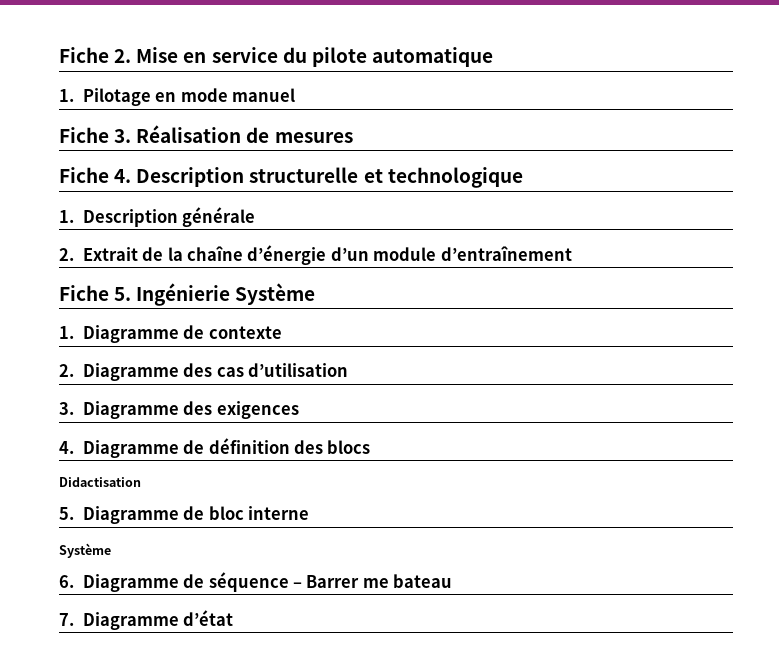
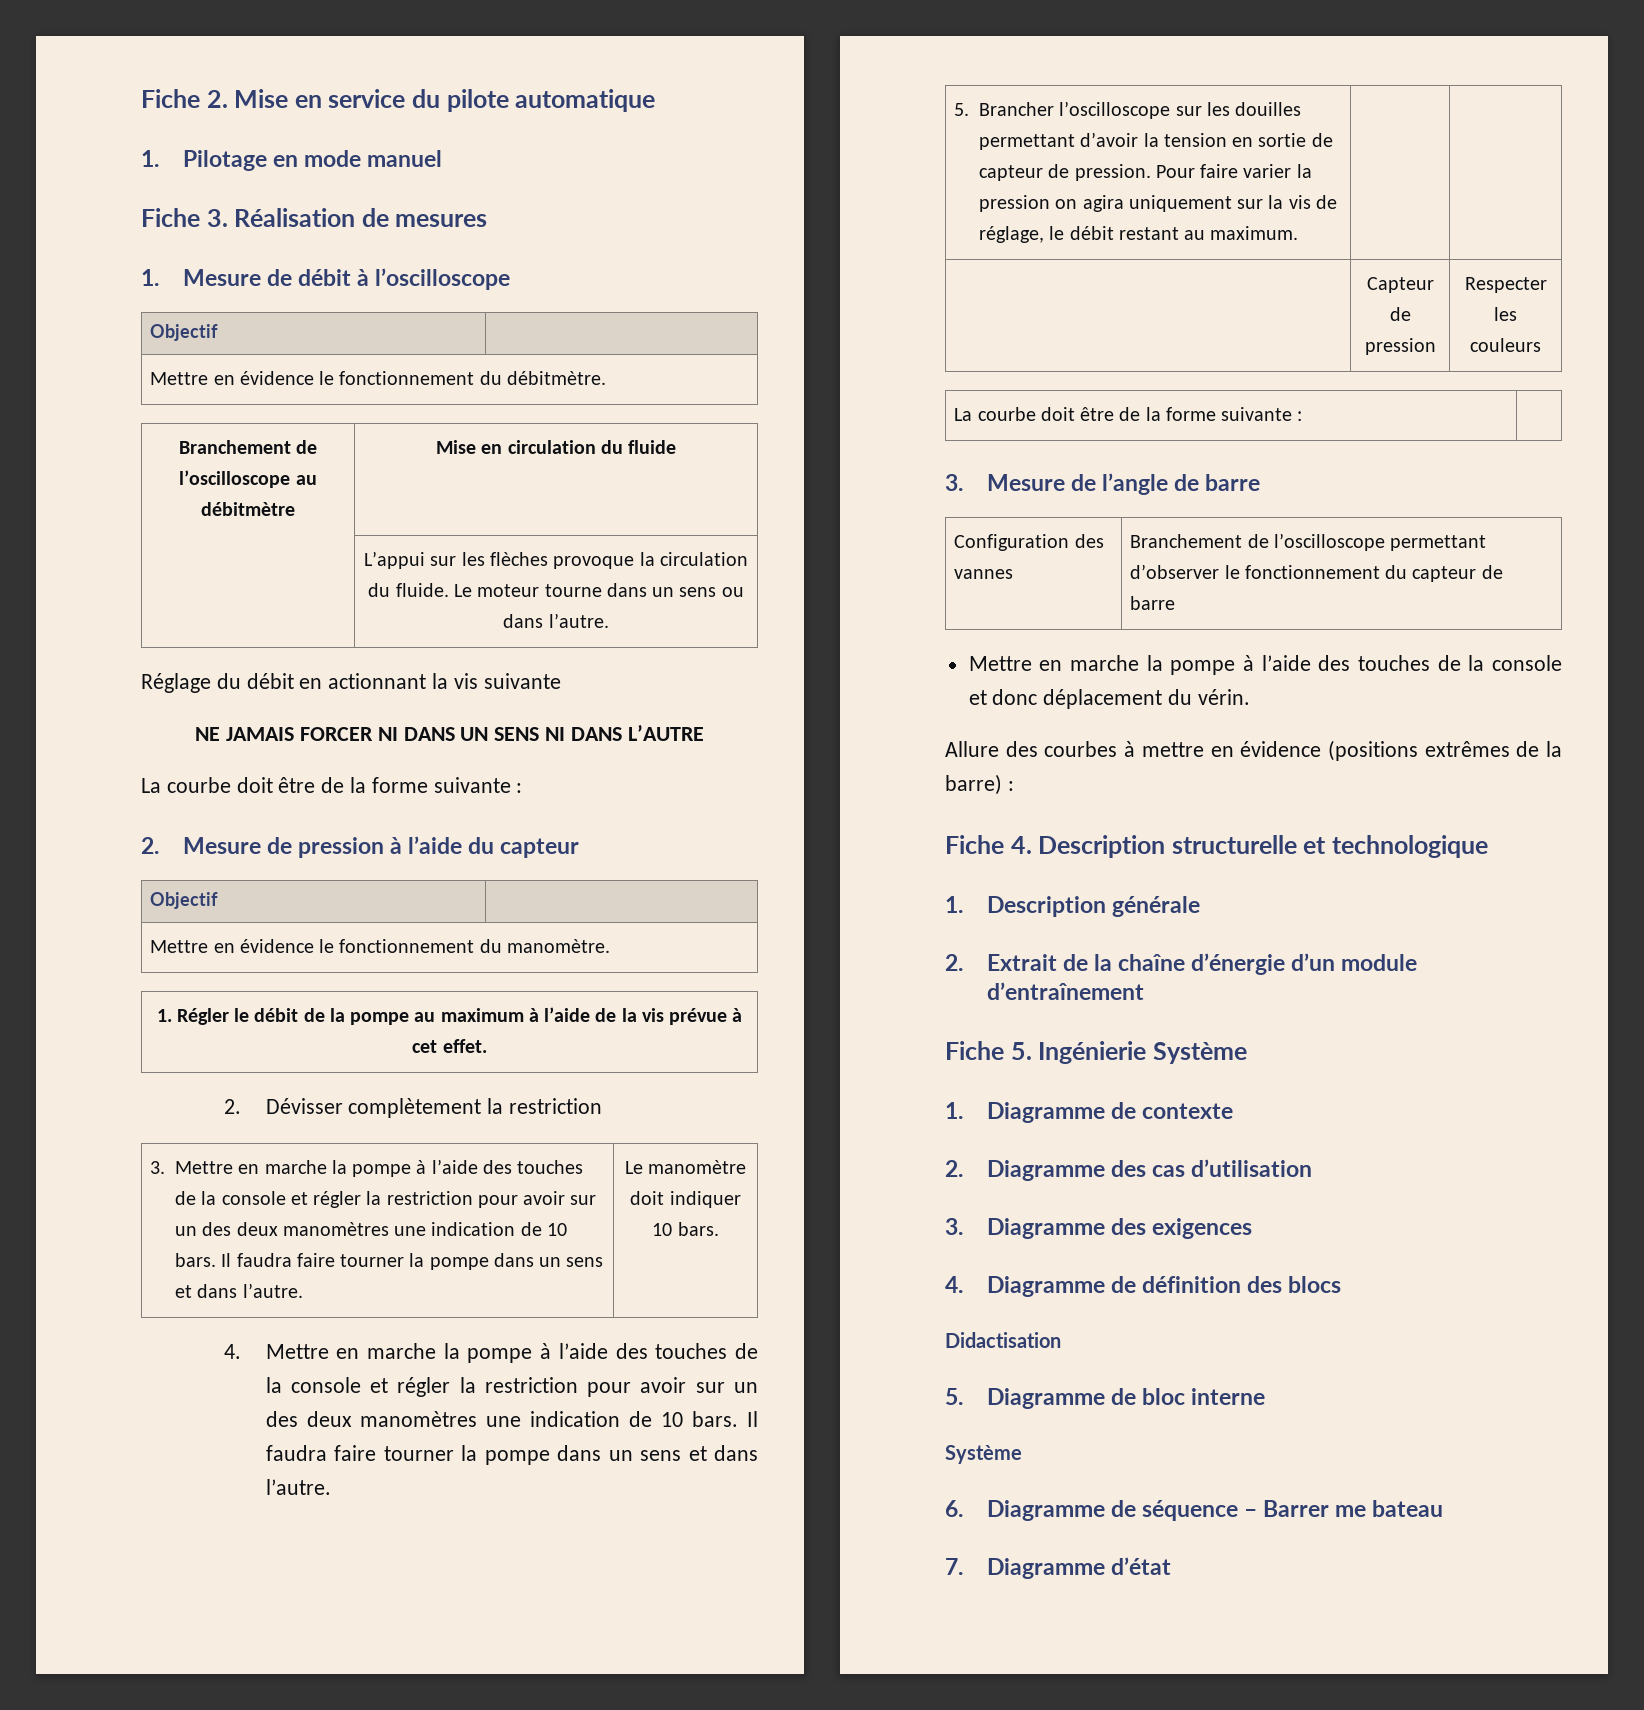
+ 1. Mesure de débit à l’oscilloscope
+ Objectif |
+ Mettre en évidence le fonctionnement du débitmètre.
+ Branchement de l’oscilloscope au débitmètre | Mise en circulation du fluide
+ | L’appui sur les flèches provoque la circulation du fluide. Le moteur tourne dans un sens ou dans l’autre.
+ Réglage du débit en actionnant la vis suivante
+ NE JAMAIS FORCER NI DANS UN SENS NI DANS L’AUTRE
+ La courbe doit être de la forme suivante :
+ 2. Mesure de pression à l’aide du capteur
+ Objectif |
+ Mettre en évidence le fonctionnement du manomètre.
+ 1. Régler le débit de la pompe au maximum à l’aide de la vis prévue à cet effet.
+ 2. Dévisser complètement la restriction
+ 3. Mettre en marche la pompe à l’aide des touches de la console et régler la restriction pour avoir sur un des deux manomètres une indication de 10 bars. Il faudra faire tourner la pompe dans un sens et dans l’autre. | Le manomètre doit indiquer 10 bars.
+ 4. Mettre en marche la pompe à l’aide des touches de la console et régler la restriction pour avoir sur un des deux manomètres une indication de 10 bars. Il faudra faire tourner la pompe dans un sens et dans l’autre.
+ 5. Brancher l’oscilloscope sur les douilles permettant d’avoir la tension en sortie de capteur de pression. Pour faire varier la pression on agira uniquement sur la vis de réglage, le débit restant au maximum. | |
+ | Capteur de pression | Respecter les couleurs
+ La courbe doit être de la forme suivante : |
+ 3. Mesure de l’angle de barre
+ Configuration des vannes | Branchement de l’oscilloscope permettant d’observer le fonctionnement du capteur de barre
+ Mettre en marche la pompe à l’aide des touches de la console et donc déplacement du vérin.
+ Allure des courbes à mettre en évidence (positions extrêmes de la barre) :

